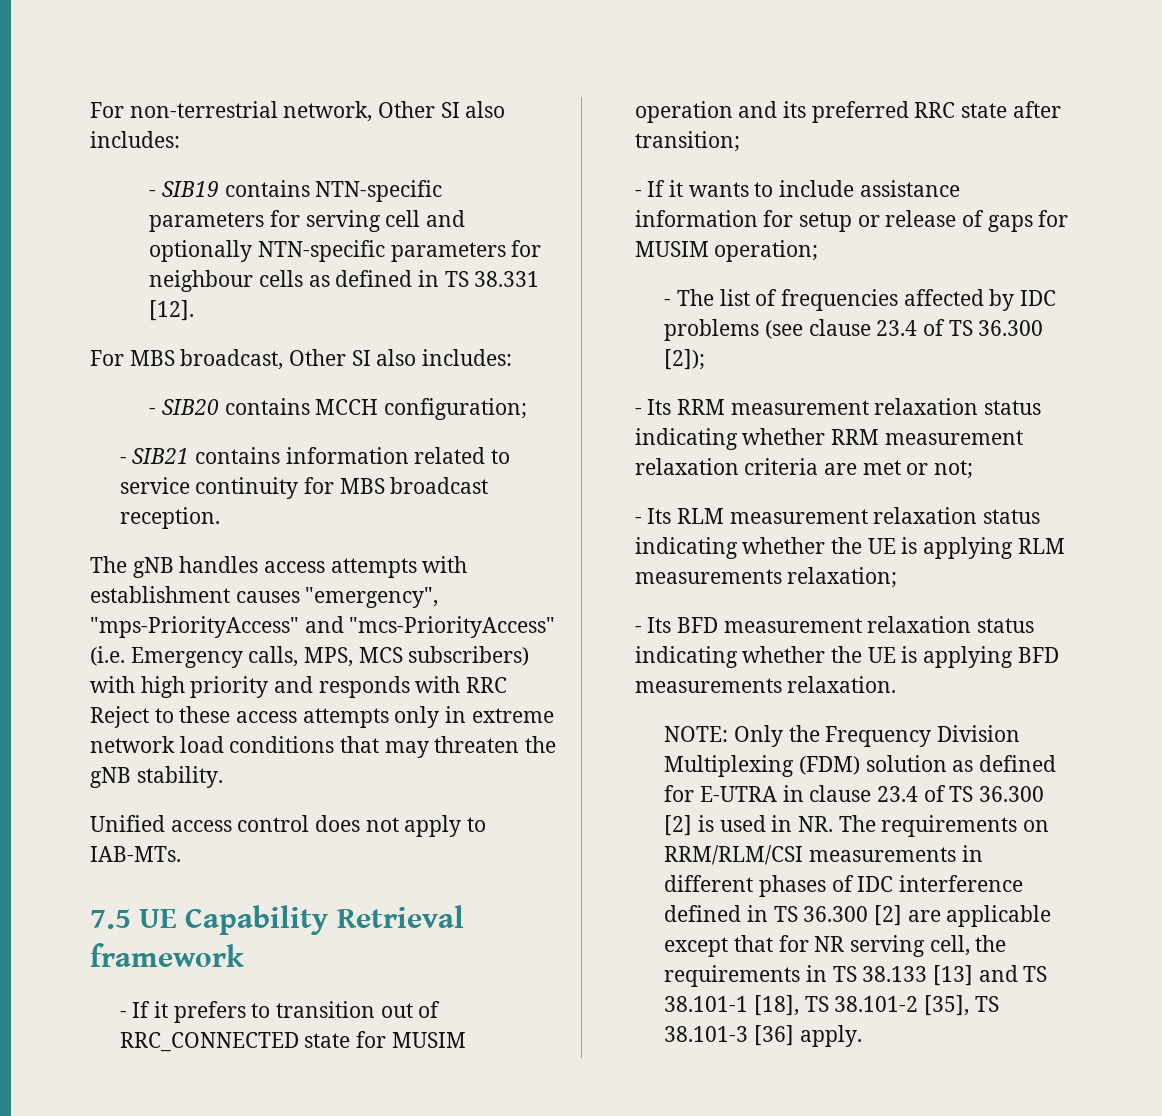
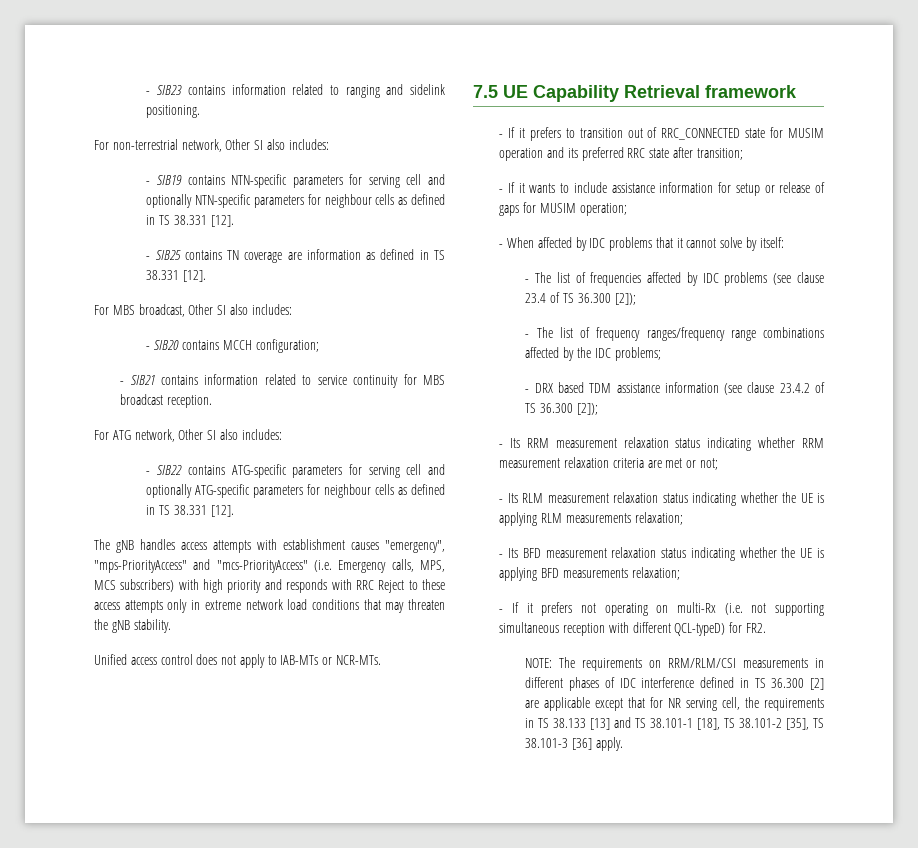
+ - SIB23 contains information related to ranging and sidelink positioning.
+ - SIB25 contains TN coverage are information as defined in TS 38.331 [12].
+ For ATG network, Other SI also includes:
+ - SIB22 contains ATG-specific parameters for serving cell and optionally ATG-specific parameters for neighbour cells as defined in TS 38.331 [12].
- Unified access control does not apply to IAB-MTs.
+ Unified access control does not apply to IAB-MTs or NCR-MTs.
+ - When affected by IDC problems that it cannot solve by itself:
+ - The list of frequency ranges/frequency range combinations affected by the IDC problems;
+ - DRX based TDM assistance information (see clause 23.4.2 of TS 36.300 [2]);
- - Its BFD measurement relaxation status indicating whether the UE is applying BFD measurements relaxation.
- NOTE: Only the Frequency Division Multiplexing (FDM) solution as defined for E-UTRA in clause 23.4 of TS 36.300 [2] is used in NR. The requirements on RRM/RLM/CSI measurements in different phases of IDC interference defined in TS 36.300 [2] are applicable except that for NR serving cell, the requirements in TS 38.133 [13] and TS 38.101-1 [18], TS 38.101-2 [35], TS 38.101-3 [36] apply.
+ - Its BFD measurement relaxation status indicating whether the UE is applying BFD measurements relaxation;
+ - If it prefers not operating on multi-Rx (i.e. not supporting simultaneous reception with different QCL-typeD) for FR2.
+ NOTE: The requirements on RRM/RLM/CSI measurements in different phases of IDC interference defined in TS 36.300 [2] are applicable except that for NR serving cell, the requirements in TS 38.133 [13] and TS 38.101-1 [18], TS 38.101-2 [35], TS 38.101-3 [36] apply.

